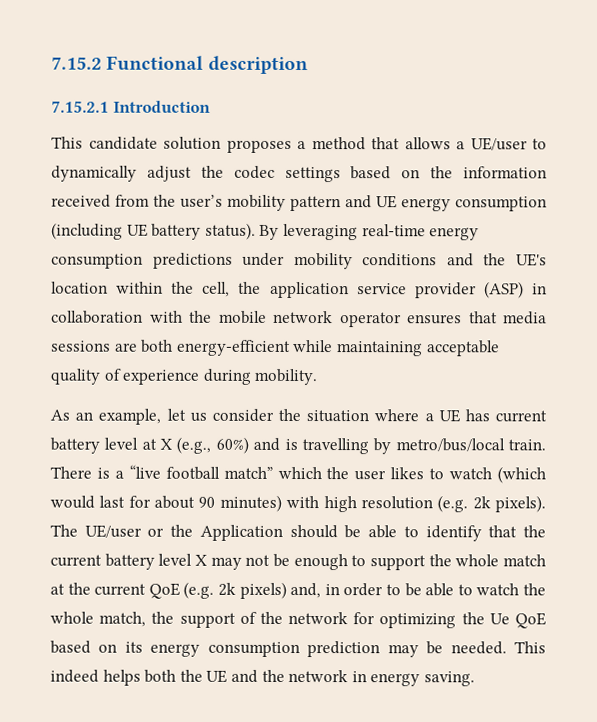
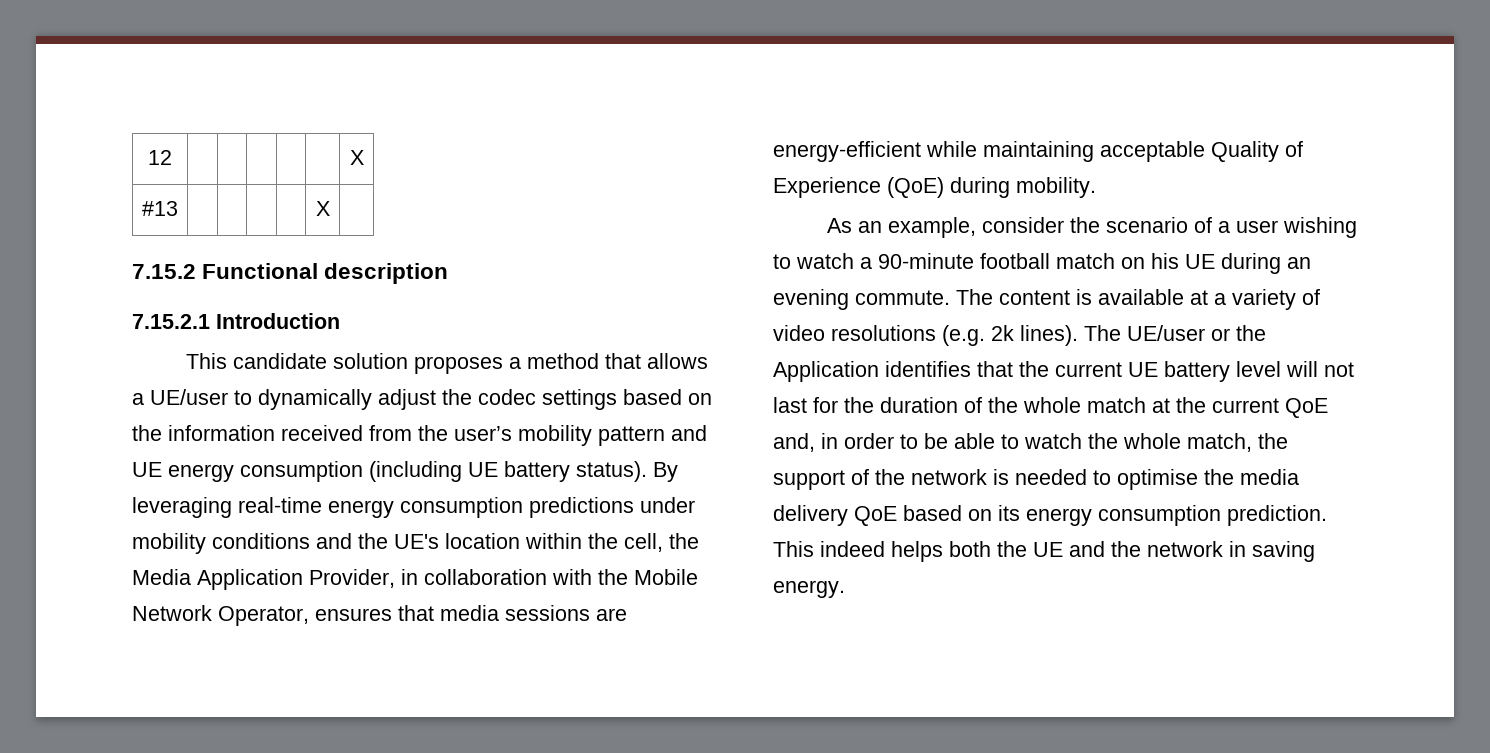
+ 12 | | | | | | X
+ #13 | | | | | X |
- By leveraging real-time energy consumption predictions under mobility conditions and the UE's location within the cell, the application service provider (ASP) in collaboration with the mobile network operator ensures that media sessions are both energy-efficient while maintaining acceptable quality of experience during mobility.
+ By leveraging real-time energy consumption predictions under mobility conditions and the UE's location within the cell, the Media Application Provider, in collaboration with the Mobile Network Operator, ensures that media sessions are energy-efficient while maintaining acceptable Quality of Experience (QoE) during mobility.
- As an example, let us consider the situation where a UE has current battery level at X (e.g., 60%) and is travelling by metro/bus/local train. There is a “live football match” which the user likes to watch (which would last for about 90 minutes) with high resolution (e.g. 2k pixels).
+ As an example, consider the scenario of a user wishing to watch a 90-minute football match on his UE during an evening commute. The content is available at a variety of video resolutions (e.g. 2k lines).
- The UE/user or the Application should be able to identify that the current battery level X may not be enough to support the whole match at the current QoE (e.g. 2k pixels) and, in order to be able to watch the whole match, the support of the network for optimizing the Ue QoE based on its energy consumption prediction may be needed.
+ The UE/user or the Application identifies that the current UE battery level will not last for the duration of the whole match at the current QoE and, in order to be able to watch the whole match, the support of the network is needed to optimise the media delivery QoE based on its energy consumption prediction.
- This indeed helps both the UE and the network in energy saving.
+ This indeed helps both the UE and the network in saving energy.

